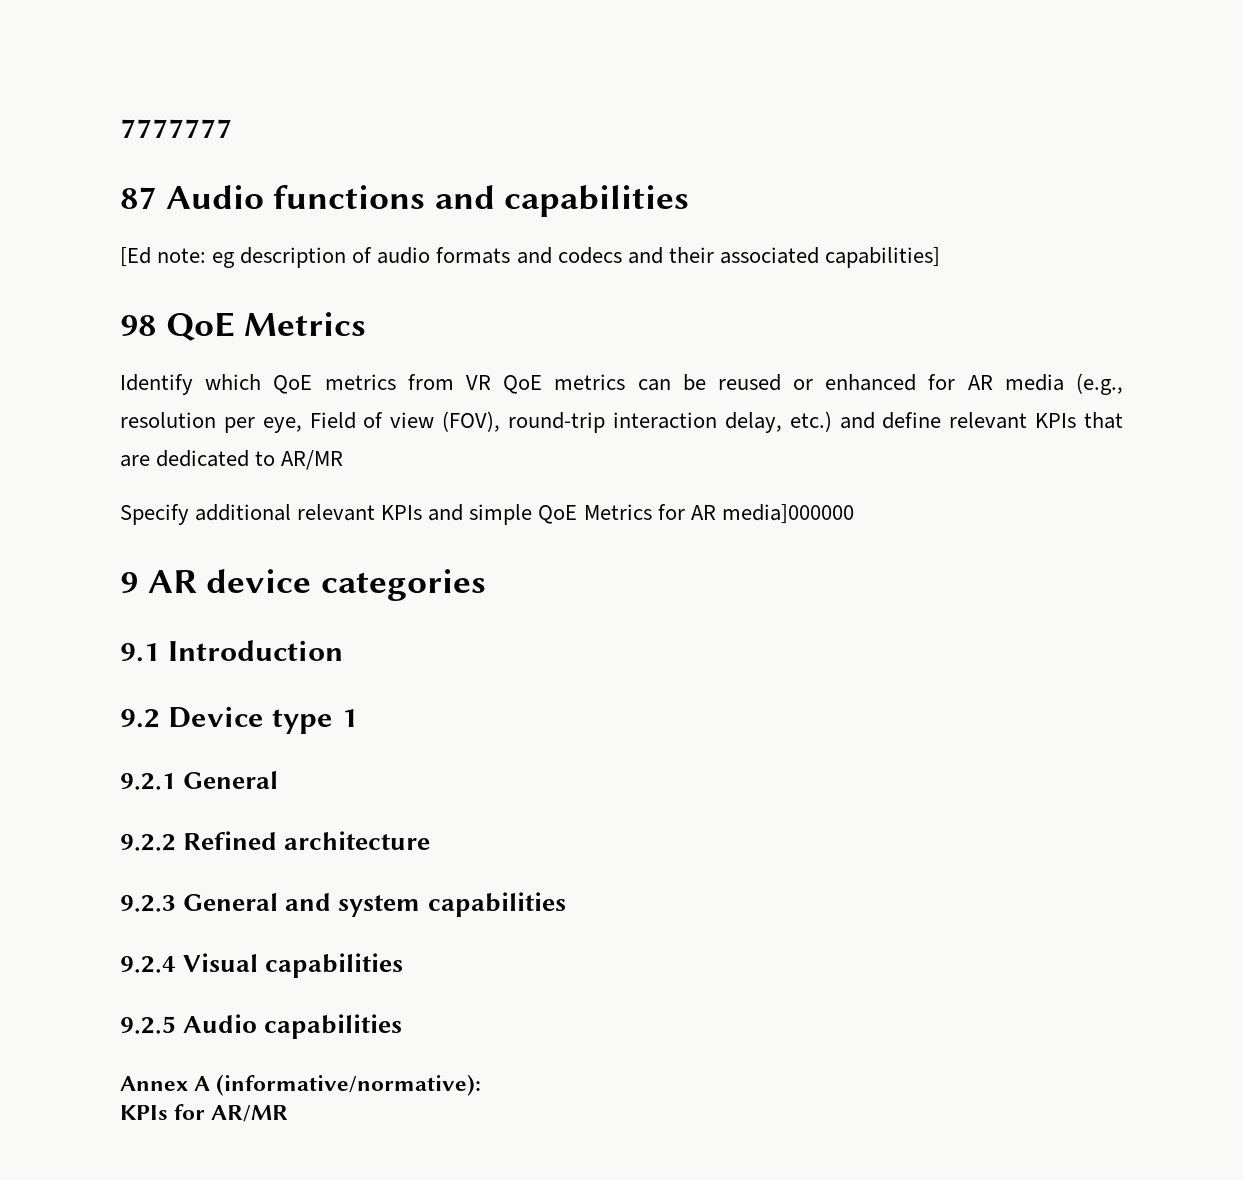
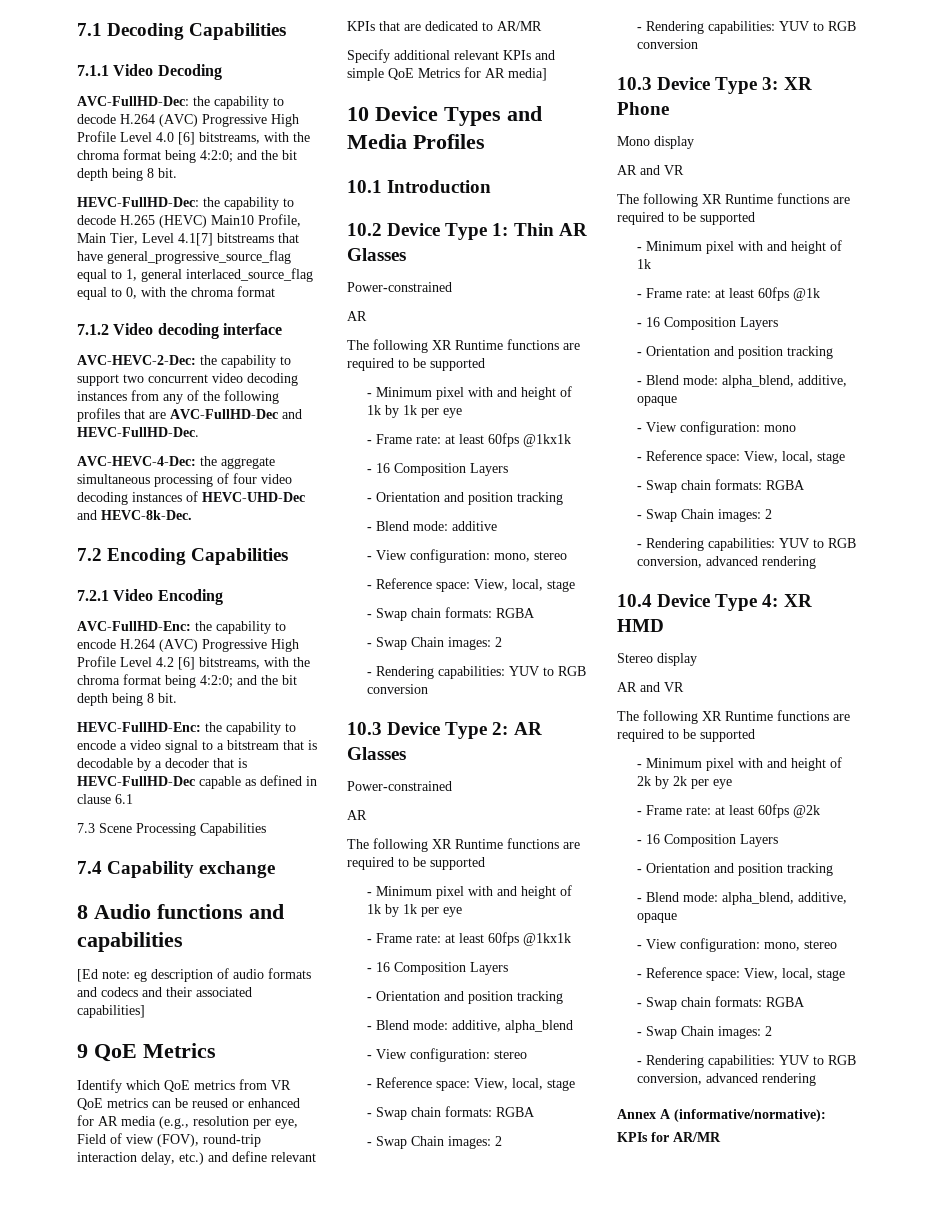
- 7777777
- 87 Audio functions and capabilities
+ 7.1 Decoding Capabilities
+ 7.1.1 Video Decoding
+ AVC-FullHD-Dec: the capability to decode H.264 (AVC) Progressive High Profile Level 4.0 [6] bitstreams, with the chroma format being 4:2:0; and the bit depth being 8 bit.
+ HEVC-FullHD-Dec: the capability to decode H.265 (HEVC) Main10 Profile, Main Tier, Level 4.1[7] bitstreams that have general_progressive_source_flag equal to 1, general interlaced_source_flag equal to 0, with the chroma format
+ 7.1.2 Video decoding interface
+ AVC-HEVC-2-Dec: the capability to support two concurrent video decoding instances from any of the following profiles that are AVC-FullHD-Dec and HEVC-FullHD-Dec.
+ AVC-HEVC-4-Dec: the aggregate simultaneous processing of four video decoding instances of HEVC-UHD-Dec and HEVC-8k-Dec.
+ 7.2 Encoding Capabilities
+ 7.2.1 Video Encoding
+ AVC-FullHD-Enc: the capability to encode H.264 (AVC) Progressive High Profile Level 4.2 [6] bitstreams, with the chroma format being 4:2:0; and the bit depth being 8 bit.
+ HEVC-FullHD-Enc: the capability to encode a video signal to a bitstream that is decodable by a decoder that is HEVC-FullHD-Dec capable as defined in clause 6.1
+ 7.3 Scene Processing Capabilities
+ 7.4 Capability exchange
+ 8 Audio functions and capabilities
- 98 QoE Metrics
+ 9 QoE Metrics
- Specify additional relevant KPIs and simple QoE Metrics for AR media]000000
- 9 AR device categories
- 9.1 Introduction
- 9.2 Device type 1
- 9.2.1 General
- 9.2.2 Refined architecture
- 9.2.3 General and system capabilities
- 9.2.4 Visual capabilities
- 9.2.5 Audio capabilities
+ Specify additional relevant KPIs and simple QoE Metrics for AR media]
+ 10 Device Types and Media Profiles
+ 10.1 Introduction
+ 10.2 Device Type 1: Thin AR Glasses
+ Power-constrained
+ AR
+ The following XR Runtime functions are required to be supported
+ - Minimum pixel with and height of 1k by 1k per eye
+ - Frame rate: at least 60fps @1kx1k
+ - 16 Composition Layers
+ - Orientation and position tracking
+ - Blend mode: additive
+ - View configuration: mono, stereo
+ - Reference space: View, local, stage
+ - Swap chain formats: RGBA
+ - Swap Chain images: 2
+ - Rendering capabilities: YUV to RGB conversion
+ 10.3 Device Type 2: AR Glasses
+ Power-constrained
+ AR
+ The following XR Runtime functions are required to be supported
+ - Minimum pixel with and height of 1k by 1k per eye
+ - Frame rate: at least 60fps @1kx1k
+ - 16 Composition Layers
+ - Orientation and position tracking
+ - Blend mode: additive, alpha_blend
+ - View configuration: stereo
+ - Reference space: View, local, stage
+ - Swap chain formats: RGBA
+ - Swap Chain images: 2
+ - Rendering capabilities: YUV to RGB conversion
+ 10.3 Device Type 3: XR Phone
+ Mono display
+ AR and VR
+ The following XR Runtime functions are required to be supported
+ - Minimum pixel with and height of 1k
+ - Frame rate: at least 60fps @1k
+ - 16 Composition Layers
+ - Orientation and position tracking
+ - Blend mode: alpha_blend, additive, opaque
+ - View configuration: mono
+ - Reference space: View, local, stage
+ - Swap chain formats: RGBA
+ - Swap Chain images: 2
+ - Rendering capabilities: YUV to RGB conversion, advanced rendering
+ 10.4 Device Type 4: XR HMD
+ Stereo display
+ AR and VR
+ The following XR Runtime functions are required to be supported
+ - Minimum pixel with and height of 2k by 2k per eye
+ - Frame rate: at least 60fps @2k
+ - 16 Composition Layers
+ - Orientation and position tracking
+ - Blend mode: alpha_blend, additive, opaque
+ - View configuration: mono, stereo
+ - Reference space: View, local, stage
+ - Swap chain formats: RGBA
+ - Swap Chain images: 2
+ - Rendering capabilities: YUV to RGB conversion, advanced rendering

